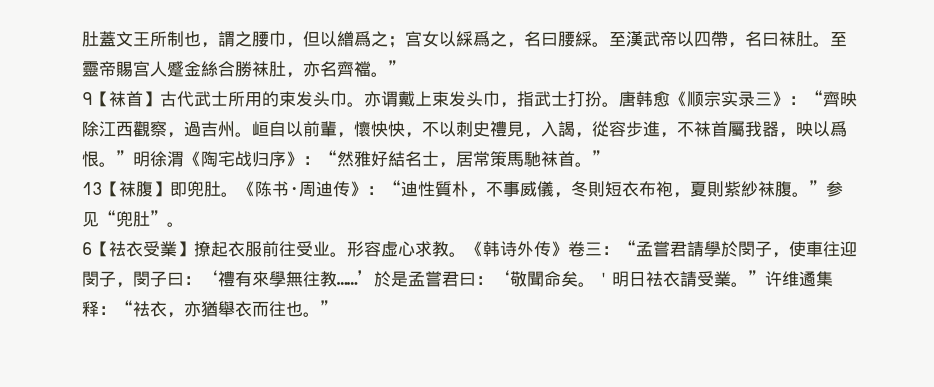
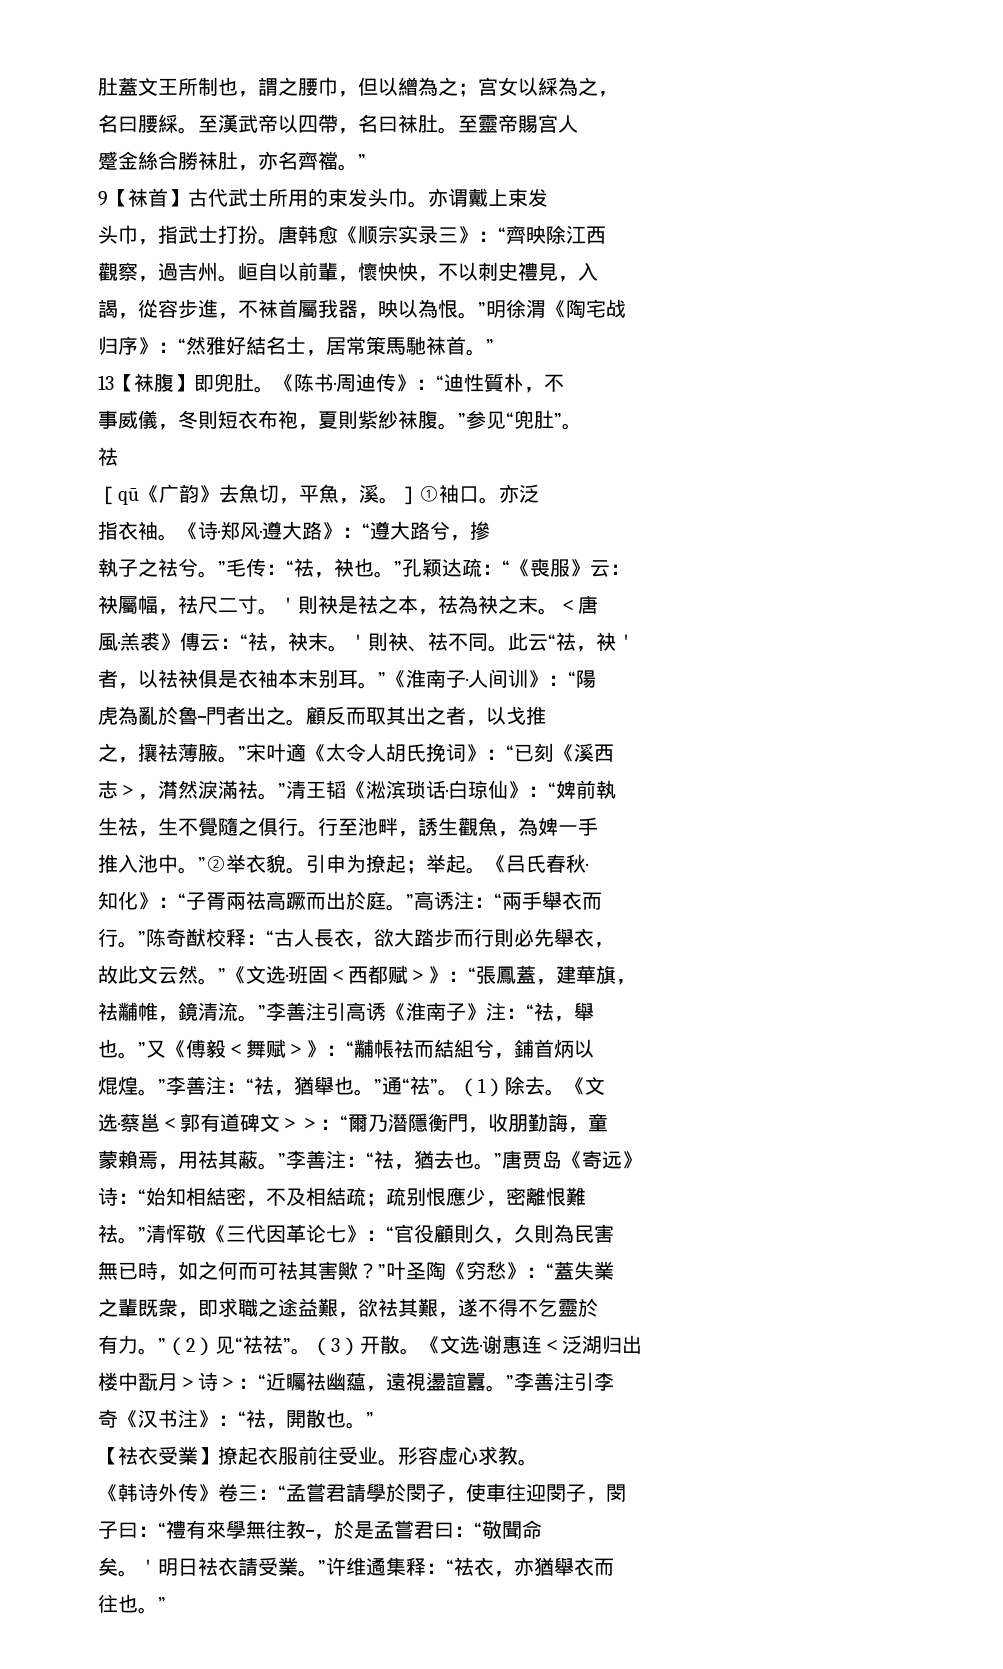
- 肚蓋文王所制也，謂之腰巾，但以繒爲之；宫女以綵爲之，名曰腰綵。
+ 肚蓋文王所制也，謂之腰巾，但以繒為之；宫女以綵為之，
+ 名曰腰綵。
- 至靈帝賜宫人蹙金絲合勝袜肚，亦名齊襠。”
+ 至靈帝賜宫人
+ 蹙金絲合勝袜肚，亦名齊襠。”
- 亦谓戴上束发头巾，指武士打扮。
+ 亦谓戴上束发
+ 头巾，指武士打扮。
- 唐韩愈《顺宗实录三》：“齊映除江西觀察，過吉州。
+ 唐韩愈《顺宗实录三》：“齊映除江西
+ 觀察，過吉州。
- 峘自以前輩，懷怏怏，不以刺史禮見，入謁，從容步進，不袜首屬我器，映以爲恨。”明徐渭《陶宅战归序》：“然雅好結名士，居常策馬馳袜首。”
+ 峘自以前輩，懷怏怏，不以刺史禮見，入
+ 謁，從容步進，不袜首屬我器，映以為恨。”明徐渭《陶宅战
+ 归序》：“然雅好結名士，居常策馬馳袜首。”
- 《陈书·周迪传》：“迪性質朴，不事威儀，冬則短衣布袍，夏則紫紗袜腹。”参见“兜肚”。
- 6【袪衣受業】撩起衣服前往受业。
+ 《陈书·周迪传》：“迪性質朴，不
+ 事威儀，冬則短衣布袍，夏則紫紗袜腹。”参见“兜肚”。
+ 祛
+ ［qū《广韵》去魚切，平魚，溪。］①袖口。亦泛
+ 指衣袖。《诗·郑风·遵大路》：“遵大路兮，摻
+ 執子之袪兮。”毛传：“祛，袂也。”孔颖达疏：“《喪服》云：
+ 袂屬幅，袪尺二寸。＇則袂是袪之本，祛為袂之末。＜唐
+ 風·羔裘》傳云：“袪，袂末。＇則袂、祛不同。此云“祛，袂＇
+ 者，以袪袂俱是衣袖本末别耳。”《淮南子·人间训》：“陽
+ 虎為亂於魯····門者出之。顧反而取其出之者，以戈推
+ 之，攘袪薄腋。”宋叶適《太令人胡氏挽词》：“已刻《溪西
+ 志＞，潸然淚滿袪。”清王韬《淞滨琐话·白琼仙》：“婢前執
+ 生祛，生不覺隨之俱行。行至池畔，誘生觀魚，為婢一手
+ 推入池中。”②举衣貌。引申为撩起；举起。《吕氏春秋·
+ 知化》：“子胥兩祛高蹶而出於庭。”高诱注：“兩手舉衣而
+ 行。”陈奇猷校释：“古人長衣，欲大踏步而行則必先舉衣，
+ 故此文云然。”《文选·班固＜西都赋＞》：“張鳳蓋，建華旗，
+ 袪黼帷，鏡清流。”李善注引高诱《淮南子》注：“袪，舉
+ 也。”又《傅毅＜舞赋＞》：“黼帳袪而結組兮，鋪首炳以
+ 焜煌。”李善注：“袪，猶舉也。”通“祛”。（1）除去。《文
+ 选·蔡邕＜郭有道碑文＞＞：“爾乃潛隱衡門，收朋勤誨，童
+ 蒙賴焉，用祛其蔽。”李善注：“袪，猶去也。”唐贾岛《寄远》
+ 诗：“始知相結密，不及相結疏；疏别恨應少，密離恨難
+ 袪。”清恽敬《三代因革论七》：“官役顧則久，久則為民害
+ 無已時，如之何而可袪其害歟？”叶圣陶《穷愁》：“蓋失業
+ 之輩既衆，即求職之途益艱，欲袪其艱，遂不得不乞靈於
+ 有力。”（2）见“祛祛”。（3）开散。《文选·谢惠连＜泛湖归出
+ 楼中翫月＞诗＞：“近矚袪幽藴，遠視盪諠囂。”李善注引李
+ 奇《汉书注》：“袪，開散也。”
+ 【袪衣受業】撩起衣服前往受业。
- 形容虚心求教。《韩诗外传》卷三：“孟嘗君請學於閔子，使車往迎閔子，閔子曰：‘禮有來學無往教……’於是孟嘗君曰：‘敬聞命矣。
+ 形容虚心求教。
+ 《韩诗外传》卷三：“孟嘗君請學於閔子，使車往迎閔子，閔
+ 子曰：“禮有來學無往教····，於是孟嘗君曰：“敬聞命
+ 矣。
- ＇明日袪衣請受業。”许维遹集释：“袪衣，亦猶舉衣而往也。”
+ ＇明日袪衣請受業。”许维遹集释：“祛衣，亦猶舉衣而
+ 往也。”

